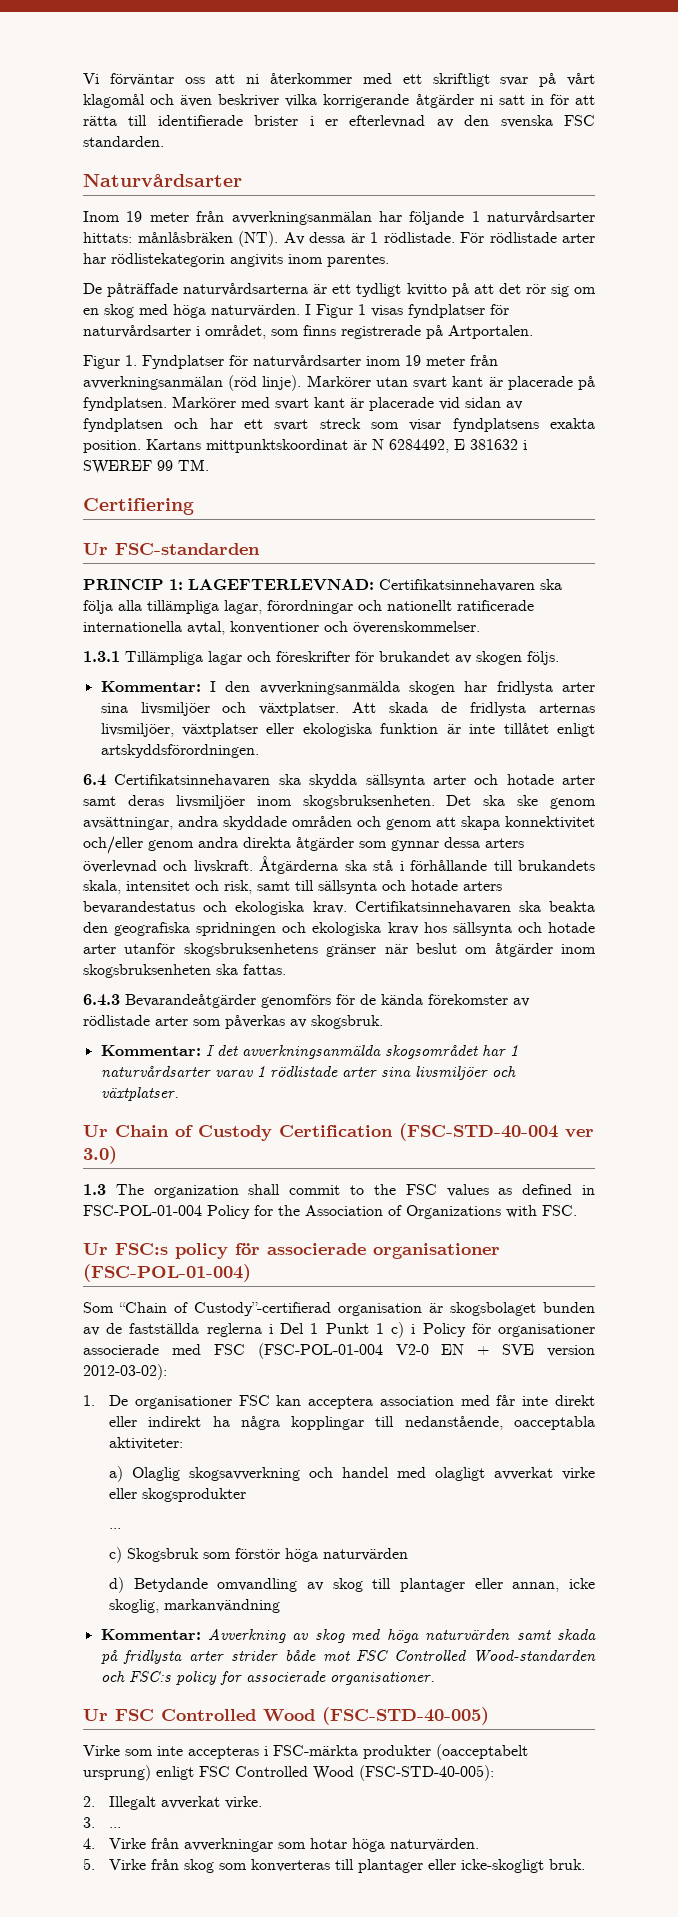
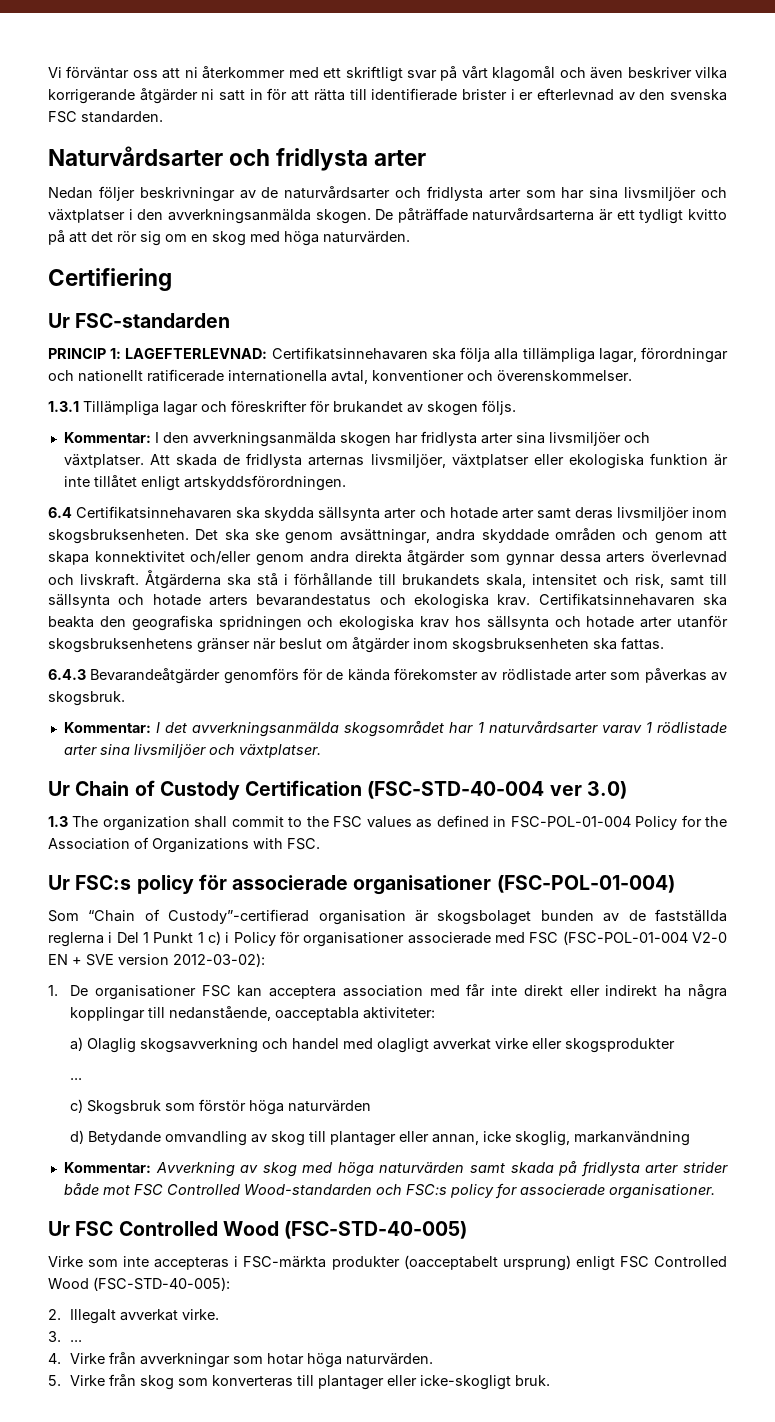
- Naturvårdsarter
- Inom 19 meter från avverkningsanmälan har följande 1 naturvårdsarter hittats: månlåsbräken (NT). Av dessa är 1 rödlistade. För rödlistade arter har rödlistekategorin angivits inom parentes.
- De påträffade naturvårdsarterna är ett tydligt kvitto på att det rör sig om en skog med höga naturvärden. I Figur 1 visas fyndplatser för naturvårdsarter i området, som finns registrerade på Artportalen.
- Figur 1. Fyndplatser för naturvårdsarter inom 19 meter från avverkningsanmälan (röd linje). Markörer utan svart kant är placerade på fyndplatsen. Markörer med svart kant är placerade vid sidan av fyndplatsen och har ett svart streck som visar fyndplatsens exakta position. Kartans mittpunktskoordinat är N 6284492, E 381632 i SWEREF 99 TM.
+ Naturvårdsarter och fridlysta arter
+ Nedan följer beskrivningar av de naturvårdsarter och fridlysta arter som har sina livsmiljöer och växtplatser i den avverkningsanmälda skogen. De påträffade naturvårdsarterna är ett tydligt kvitto på att det rör sig om en skog med höga naturvärden.

